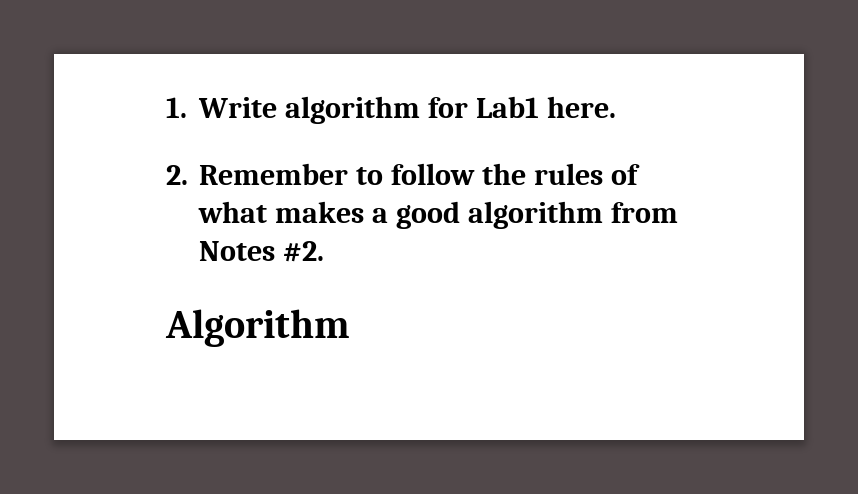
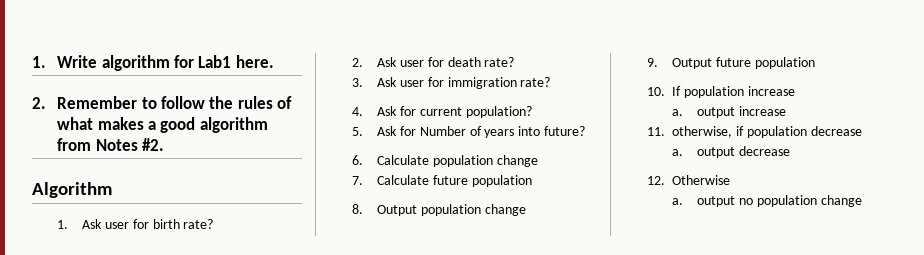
+ 1. Ask user for birth rate?
+ 2. Ask user for death rate?
+ 3. Ask user for immigration rate?
+ 4. Ask for current population?
+ 5. Ask for Number of years into future?
+ 6. Calculate population change
+ 7. Calculate future population
+ 8. Output population change
+ 9. Output future population
+ 10. If population increase
+ a. output increase
+ 11. otherwise, if population decrease
+ a. output decrease
+ 12. Otherwise
+ a. output no population change

